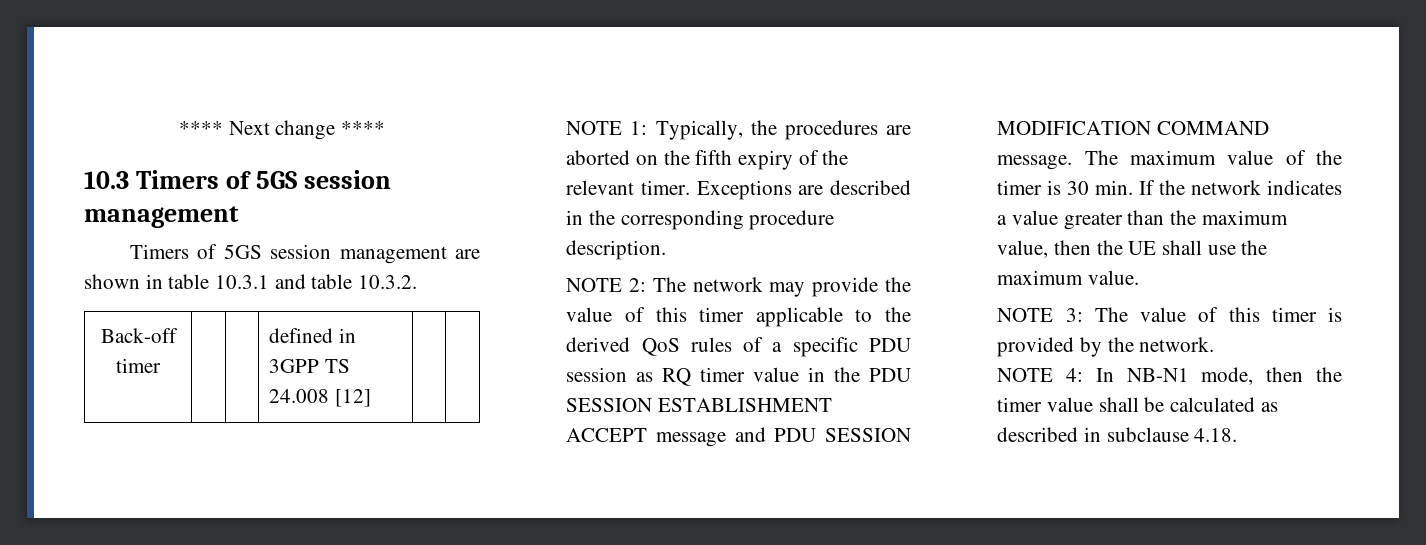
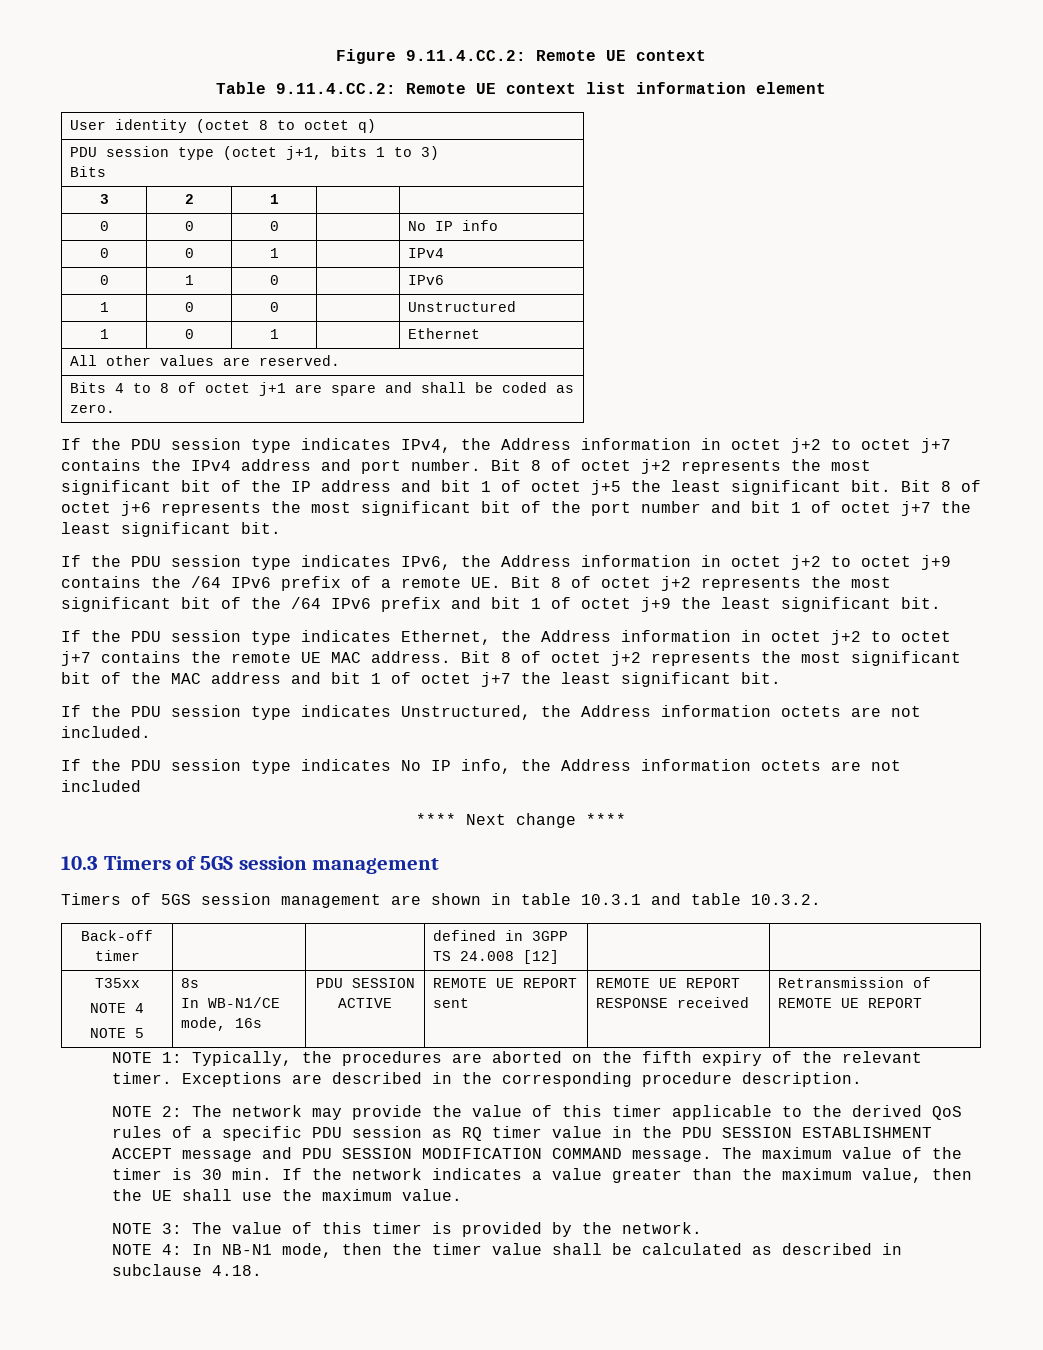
+ Figure 9.11.4.CC.2: Remote UE context
+ Table 9.11.4.CC.2: Remote UE context list information element
+ User identity (octet 8 to octet q)
+ PDU session type (octet j+1, bits 1 to 3)
+ Bits
+ 3 | 2 | 1 | |
+ 0 | 0 | 0 | | No IP info
+ 0 | 0 | 1 | | IPv4
+ 0 | 1 | 0 | | IPv6
+ 1 | 0 | 0 | | Unstructured
+ 1 | 0 | 1 | | Ethernet
+ All other values are reserved.
+ Bits 4 to 8 of octet j+1 are spare and shall be coded as zero.
+ If the PDU session type indicates IPv4, the Address information in octet j+2 to octet j+7 contains the IPv4 address and port number. Bit 8 of octet j+2 represents the most significant bit of the IP address and bit 1 of octet j+5 the least significant bit. Bit 8 of octet j+6 represents the most significant bit of the port number and bit 1 of octet j+7 the least significant bit.
+ If the PDU session type indicates IPv6, the Address information in octet j+2 to octet j+9 contains the /64 IPv6 prefix of a remote UE. Bit 8 of octet j+2 represents the most significant bit of the /64 IPv6 prefix and bit 1 of octet j+9 the least significant bit.
+ If the PDU session type indicates Ethernet, the Address information in octet j+2 to octet j+7 contains the remote UE MAC address. Bit 8 of octet j+2 represents the most significant bit of the MAC address and bit 1 of octet j+7 the least significant bit.
+ If the PDU session type indicates Unstructured, the Address information octets are not included.
+ If the PDU session type indicates No IP info, the Address information octets are not included
+ T35xx
+ NOTE 4
+ NOTE 5 | 8s
+ In WB-N1/CE mode, 16s | PDU SESSION ACTIVE | REMOTE UE REPORT sent | REMOTE UE REPORT RESPONSE received | Retransmission of REMOTE UE REPORT

